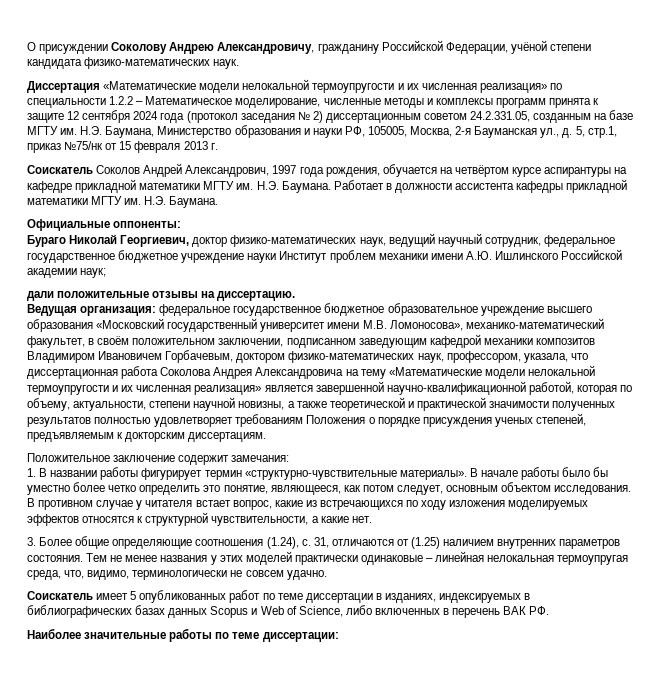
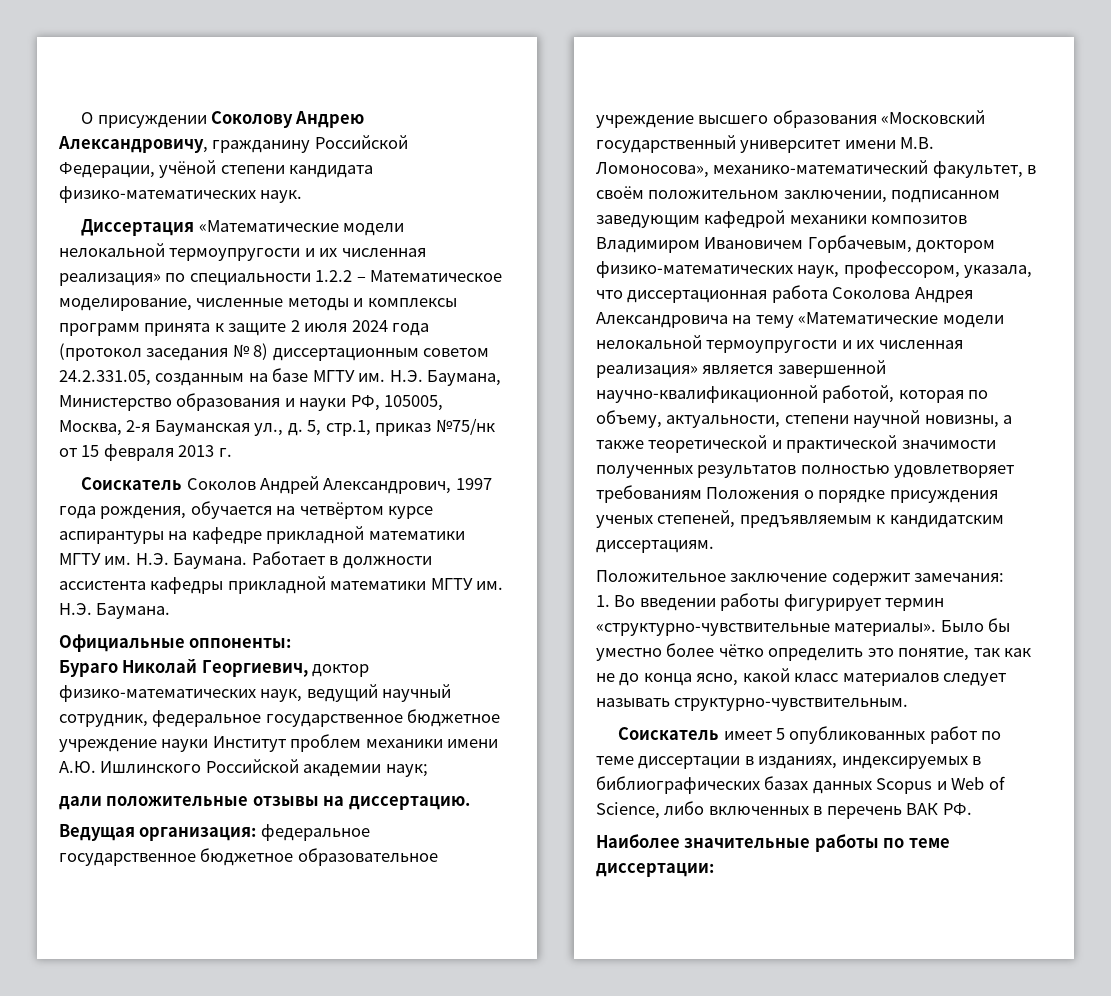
- Диссертация «Математические модели нелокальной термоупругости и их численная реализация» по специальности 1.2.2 – Математическое моделирование, численные методы и комплексы программ принята к защите 12 сентября 2024 года (протокол заседания № 2) диссертационным советом 24.2.331.05, созданным на базе МГТУ им. Н.Э. Баумана, Министерство образования и науки РФ, 105005, Москва, 2-я Бауманская ул., д.
+ Диссертация «Математические модели нелокальной термоупругости и их численная реализация» по специальности 1.2.2 – Математическое моделирование, численные методы и комплексы программ принята к защите 2 июля 2024 года (протокол заседания № 8) диссертационным советом 24.2.331.05, созданным на базе МГТУ им. Н.Э. Баумана, Министерство образования и науки РФ, 105005, Москва, 2-я Бауманская ул., д.
- федеральное государственное бюджетное образовательное учреждение высшего образования «Московский государственный университет имени М.В. Ломоносова», механико-математический факультет, в своём положительном заключении, подписанном заведующим кафедрой механики композитов Владимиром Ивановичем Горбачевым, доктором физико-математических наук, профессором, указала, что диссертационная работа Соколова Андрея Александровича на тему «Математические модели нелокальной термоупругости и их численная реализация» является завершенной научно-квалификационной работой, которая по объему, актуальности, степени научной новизны, а также теоретической и практической значимости полученных результатов полностью удовлетворяет требованиям Положения о порядке присуждения ученых степеней, предъявляемым к докторским диссертациям.
+ федеральное государственное бюджетное образовательное учреждение высшего образования «Московский государственный университет имени М.В. Ломоносова», механико-математический факультет, в своём положительном заключении, подписанном заведующим кафедрой механики композитов Владимиром Ивановичем Горбачевым, доктором физико-математических наук, профессором, указала, что диссертационная работа Соколова Андрея Александровича на тему «Математические модели нелокальной термоупругости и их численная реализация» является завершенной научно-квалификационной работой, которая по объему, актуальности, степени научной новизны, а также теоретической и практической значимости полученных результатов полностью удовлетворяет требованиям Положения о порядке присуждения ученых степеней, предъявляемым к кандидатским диссертациям.
- 1. В названии работы фигурирует термин «структурно-чувствительные материалы».
+ 1. Во введении работы фигурирует термин «структурно-чувствительные материалы».
- В начале работы было бы уместно более четко определить это понятие, являющееся, как потом следует, основным объектом исследования. В противном случае у читателя встает вопрос, какие из встречающихся по ходу изложения моделируемых эффектов относятся к структурной чувствительности, а какие нет.
- 3. Более общие определяющие соотношения (1.24), с. 31, отличаются от (1.25) наличием внутренних параметров состояния. Тем не менее названия у этих моделей практически одинаковые – линейная нелокальная термоупругая среда, что, видимо, терминологически не совсем удачно.
+ Было бы уместно более чётко определить это понятие, так как не до конца ясно, какой класс материалов следует называть структурно-чувствительным.

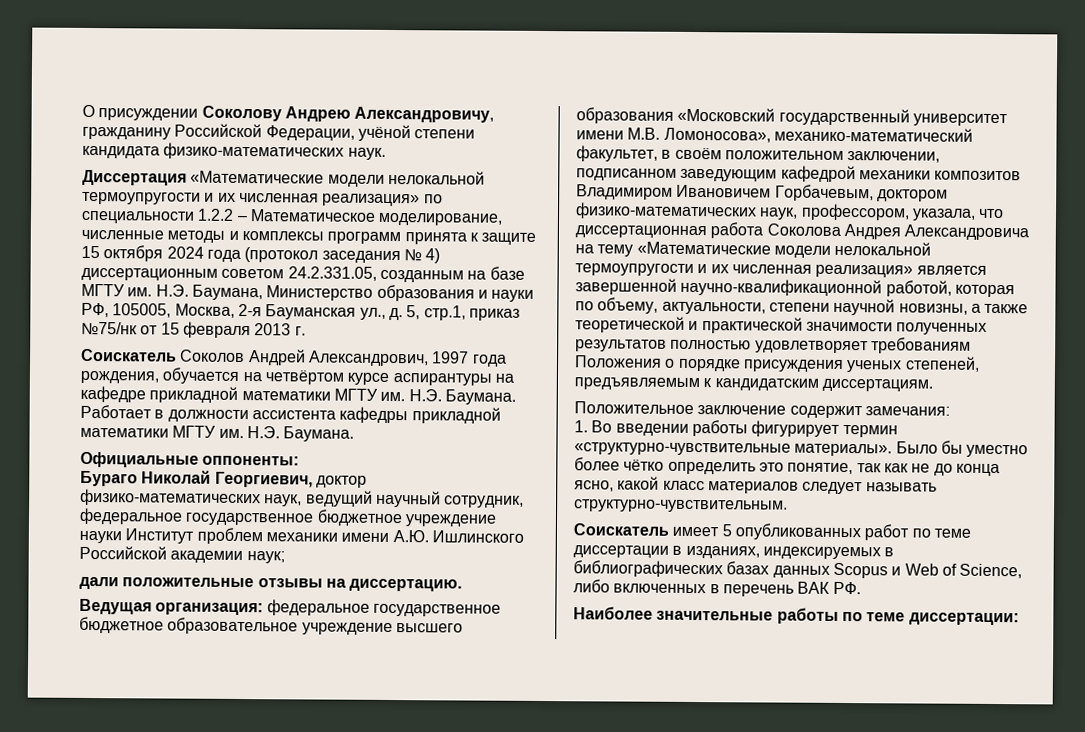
- Диссертация «Математические модели нелокальной термоупругости и их численная реализация» по специальности 1.2.2 – Математическое моделирование, численные методы и комплексы программ принята к защите 2 июля 2024 года (протокол заседания № 8) диссертационным советом 24.2.331.05, созданным на базе МГТУ им. Н.Э. Баумана, Министерство образования и науки РФ, 105005, Москва, 2-я Бауманская ул., д.
+ Диссертация «Математические модели нелокальной термоупругости и их численная реализация» по специальности 1.2.2 – Математическое моделирование, численные методы и комплексы программ принята к защите 15 октября 2024 года (протокол заседания № 4) диссертационным советом 24.2.331.05, созданным на базе МГТУ им. Н.Э. Баумана, Министерство образования и науки РФ, 105005, Москва, 2-я Бауманская ул., д.

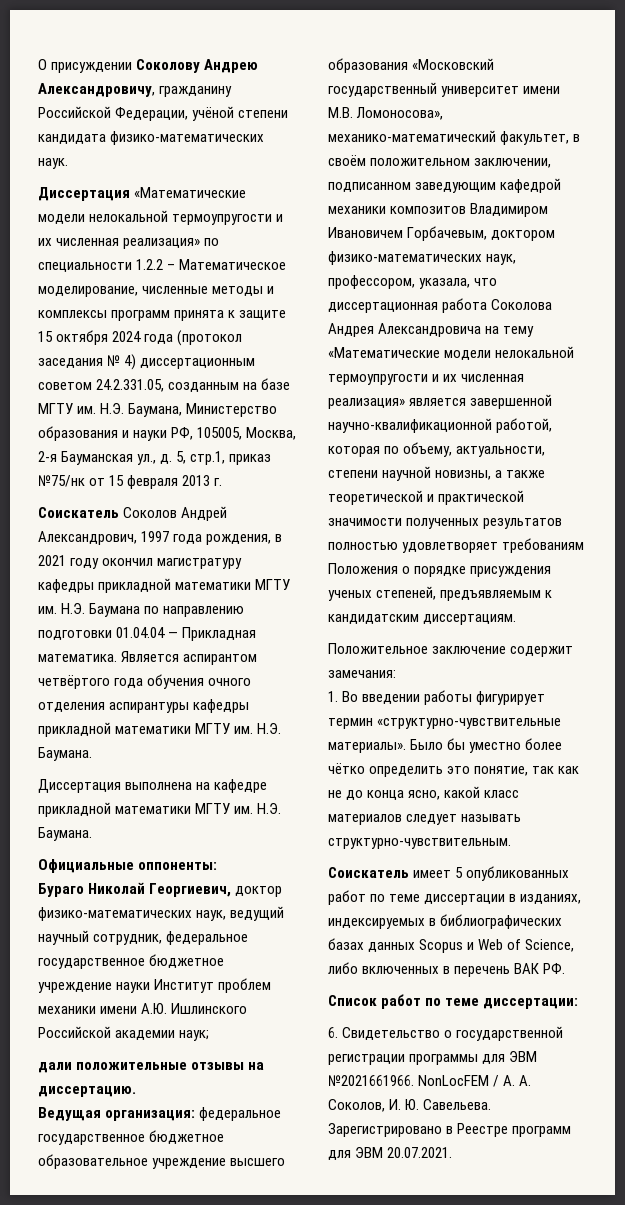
- Соискатель Соколов Андрей Александрович, 1997 года рождения, обучается на четвёртом курсе аспирантуры на кафедре прикладной математики МГТУ им. Н.Э. Баумана. Работает в должности ассистента кафедры прикладной математики МГТУ им. Н.Э. Баумана.
+ Соискатель Соколов Андрей Александрович, 1997 года рождения, в 2021 году окончил магистратуру кафедры прикладной математики МГТУ им. Н.Э. Баумана по направлению подготовки 01.04.04 — Прикладная математика. Является аспирантом четвёртого года обучения очного отделения аспирантуры кафедры прикладной математики МГТУ им. Н.Э. Баумана.
+ Диссертация выполнена на кафедре прикладной математики МГТУ им. Н.Э. Баумана.
- Наиболее значительные работы по теме диссертации:
+ Список работ по теме диссертации:
+ 6. Свидетельство о государственной регистрации программы для ЭВМ №2021661966. NonLocFEM / А. А. Соколов, И. Ю. Савельева. Зарегистрировано в Реестре программ для ЭВМ 20.07.2021.

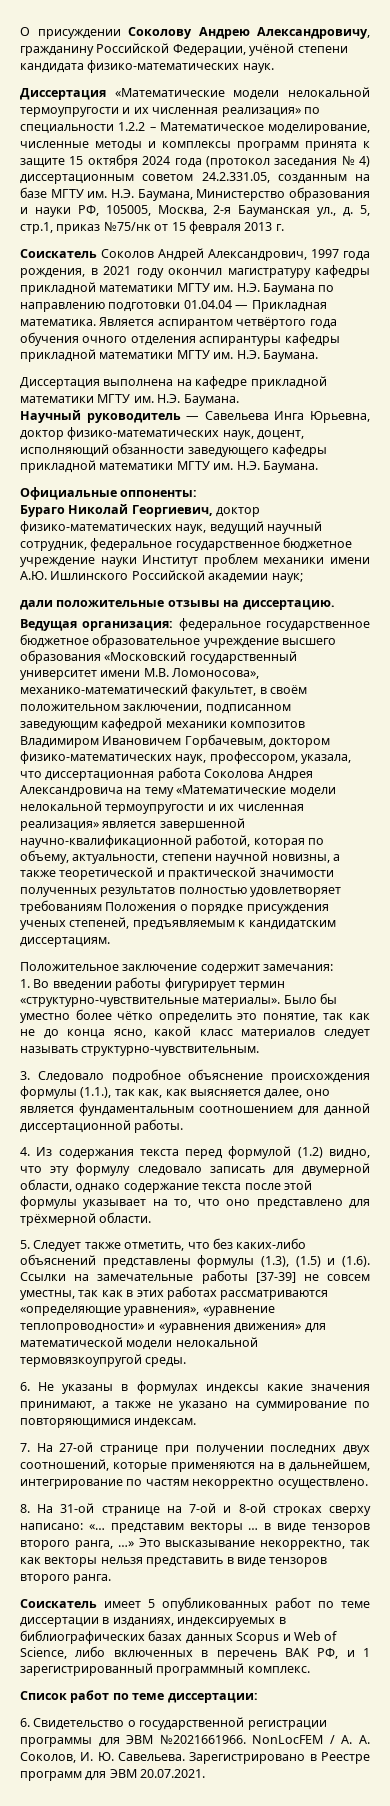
+ Научный руководитель — Савельева Инга Юрьевна, доктор физико-математических наук, доцент, исполняющий обзанности заведующего кафедры прикладной математики МГТУ им. Н.Э. Баумана.
+ 3. Следовало подробное объяснение происхождения формулы (1.1.), так как, как выясняется далее, оно является фундаментальным соотношением для данной диссертационной работы.
+ 4. Из содержания текста перед формулой (1.2) видно, что эту формулу следовало записать для двумерной области, однако содержание текста после этой формулы указывает на то, что оно представлено для трёхмерной области.
+ 5. Следует также отметить, что без каких-либо объяснений представлены формулы (1.3), (1.5) и (1.6). Ссылки на замечательные работы [37-39] не совсем уместны, так как в этих работах рассматриваются «определяющие уравнения», «уравнение теплопроводности» и «уравнения движения» для математической модели нелокальной термовязкоупругой среды.
+ 6. Не указаны в формулах индексы какие значения принимают, а также не указано на суммирование по повторяющимися индексам.
+ 7. На 27-ой странице при получении последних двух соотношений, которые применяются на в дальнейшем, интегрирование по частям некорректно осуществлено.
+ 8. На 31-ой странице на 7-ой и 8-ой строках сверху написано: «… представим векторы … в виде тензоров второго ранга, …» Это высказывание некорректно, так как векторы нельзя представить в виде тензоров второго ранга.
- Соискатель имеет 5 опубликованных работ по теме диссертации в изданиях, индексируемых в библиографических базах данных Scopus и Web of Science, либо включенных в перечень ВАК РФ.
+ Соискатель имеет 5 опубликованных работ по теме диссертации в изданиях, индексируемых в библиографических базах данных Scopus и Web of Science, либо включенных в перечень ВАК РФ, и 1 зарегистрированный программный комплекс.

